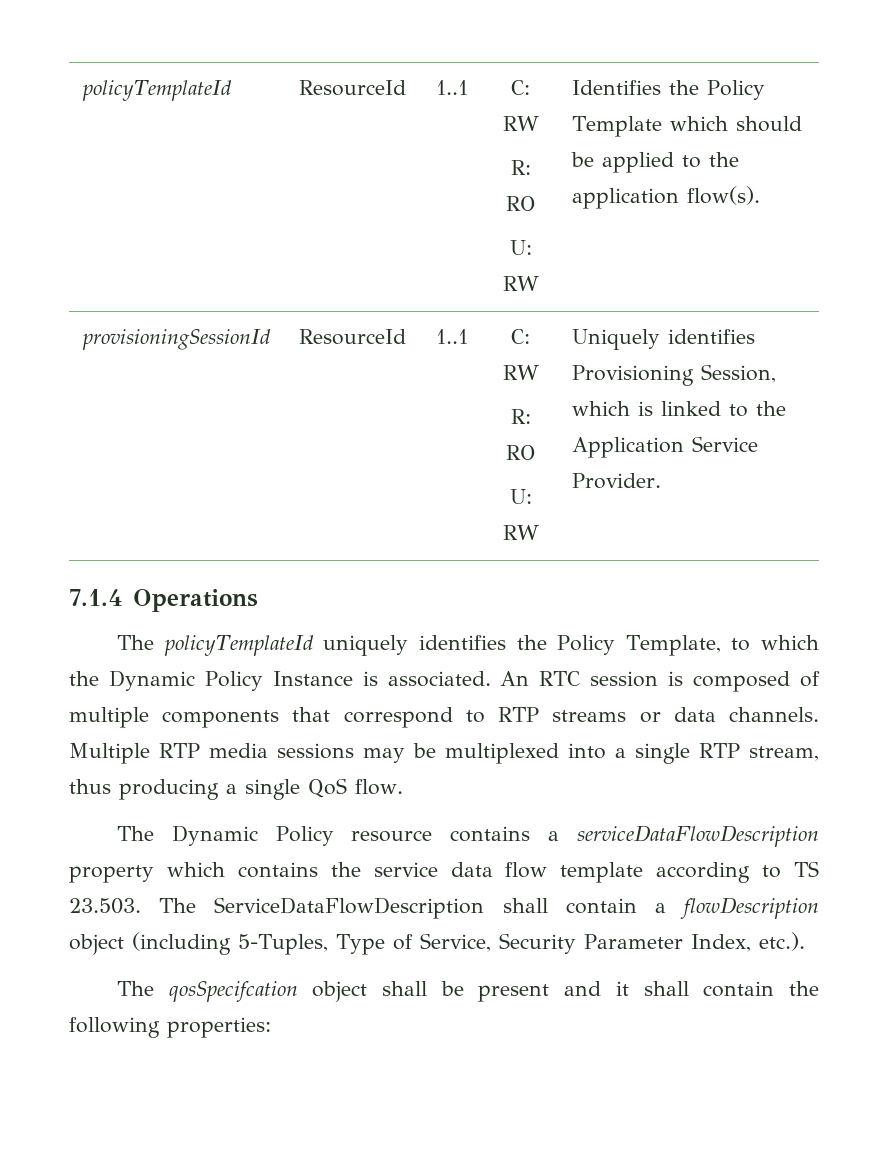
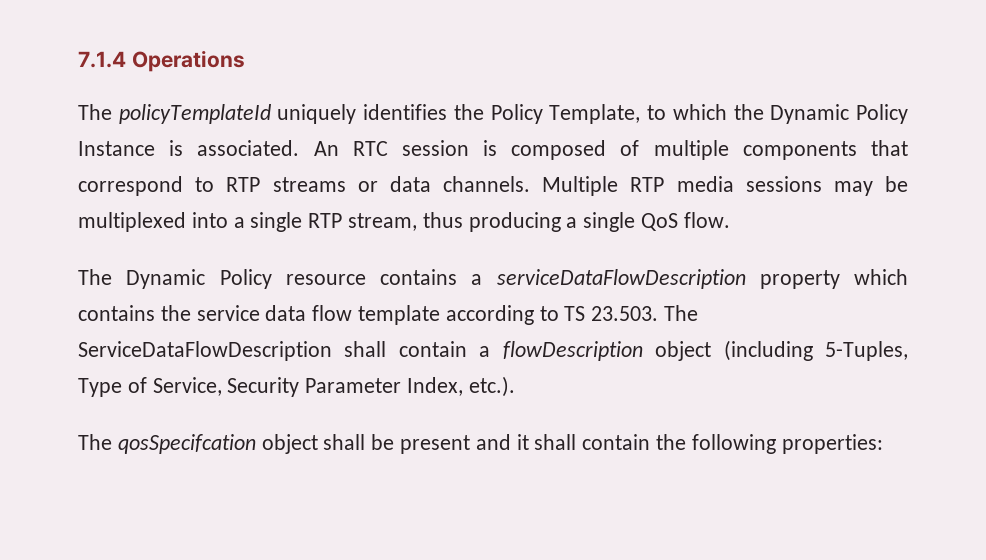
- policyTemplateId | ResourceId | 1..1 | C: RW
- R: RO
- U: RW | Identifies the Policy Template which should be applied to the application flow(s).
- provisioningSessionId | ResourceId | 1..1 | C: RW
- R: RO
- U: RW | Uniquely identifies Provisioning Session, which is linked to the Application Service Provider.

